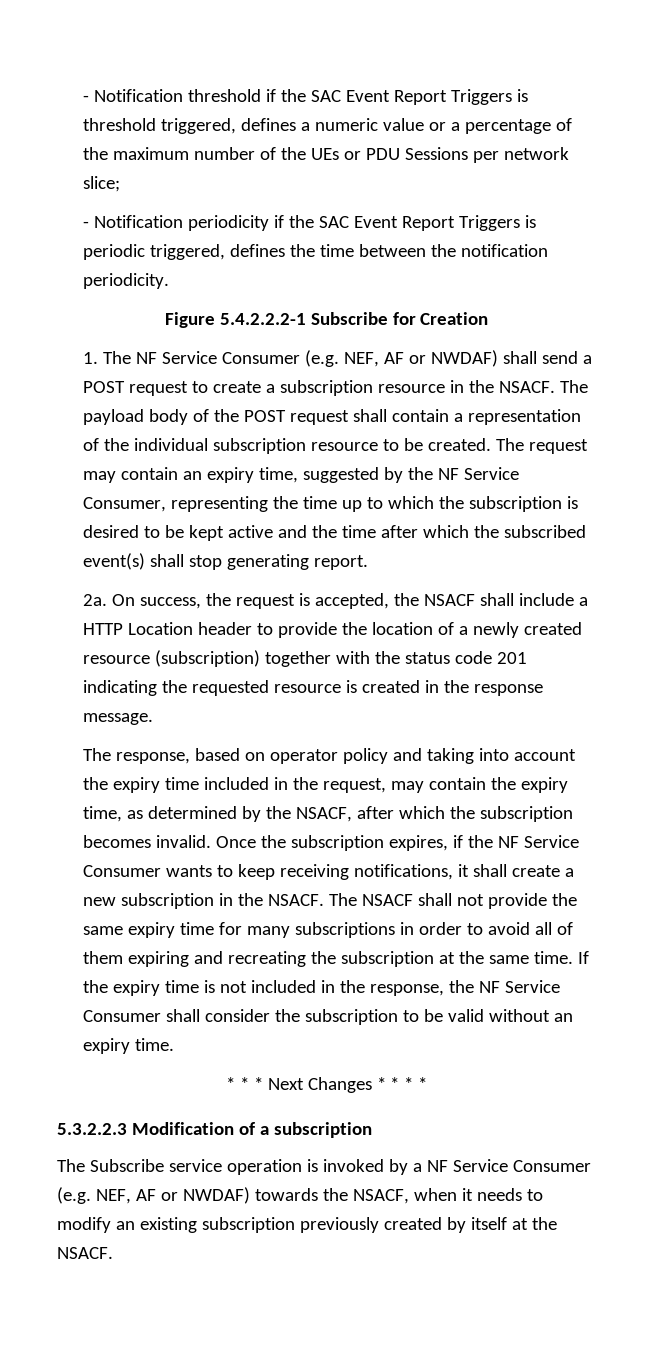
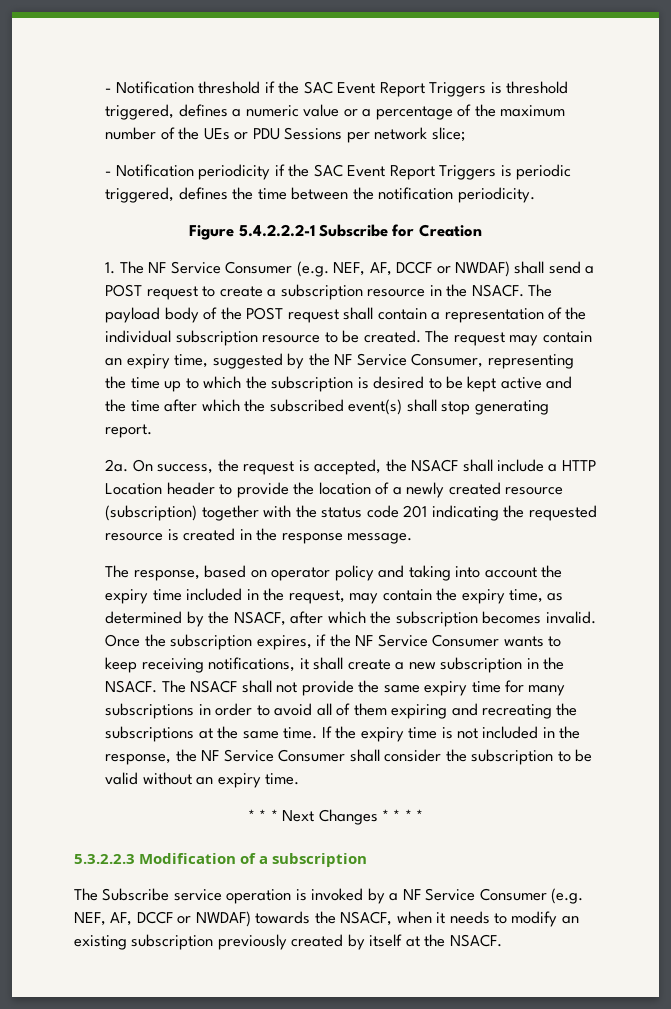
- 1. The NF Service Consumer (e.g. NEF, AF or NWDAF) shall send a POST request to create a subscription resource in the NSACF.
+ 1. The NF Service Consumer (e.g. NEF, AF, DCCF or NWDAF) shall send a POST request to create a subscription resource in the NSACF.
- The NSACF shall not provide the same expiry time for many subscriptions in order to avoid all of them expiring and recreating the subscription at the same time.
+ The NSACF shall not provide the same expiry time for many subscriptions in order to avoid all of them expiring and recreating the subscriptions at the same time.
- The Subscribe service operation is invoked by a NF Service Consumer (e.g. NEF, AF or NWDAF) towards the NSACF, when it needs to modify an existing subscription previously created by itself at the NSACF.
+ The Subscribe service operation is invoked by a NF Service Consumer (e.g. NEF, AF, DCCF or NWDAF) towards the NSACF, when it needs to modify an existing subscription previously created by itself at the NSACF.

